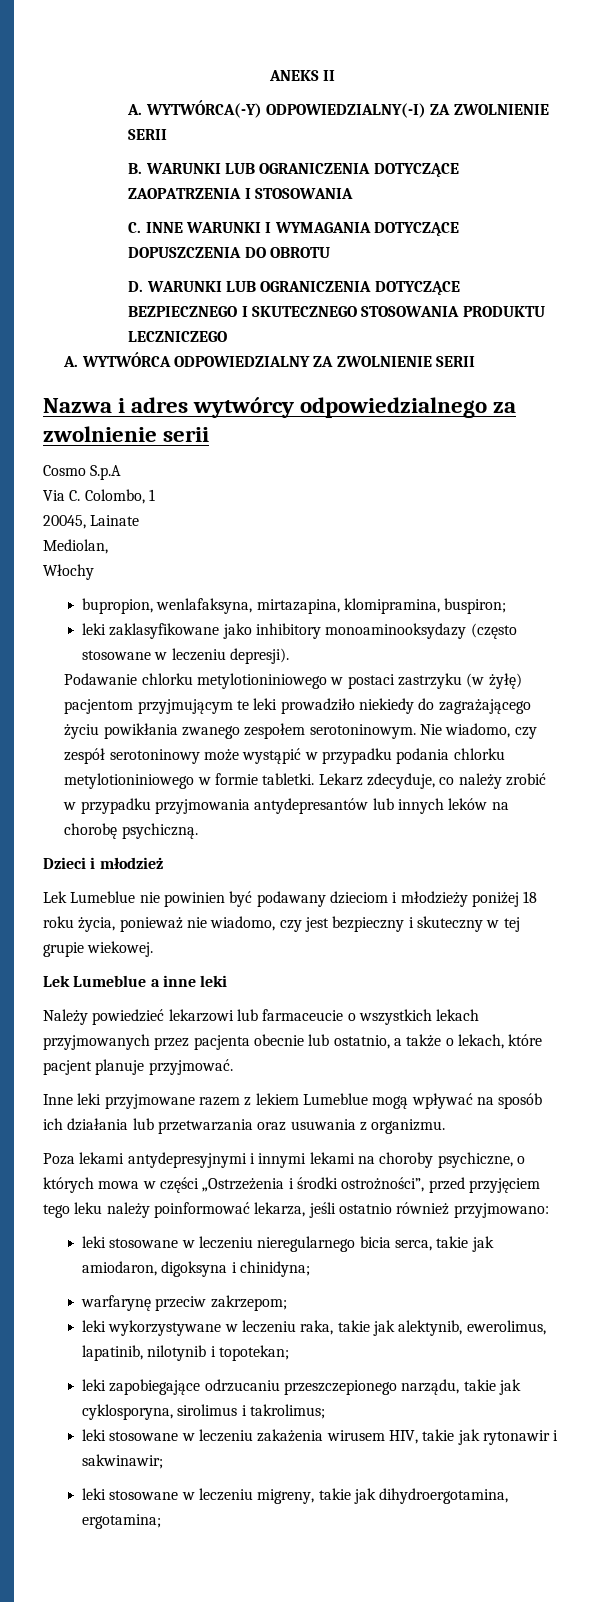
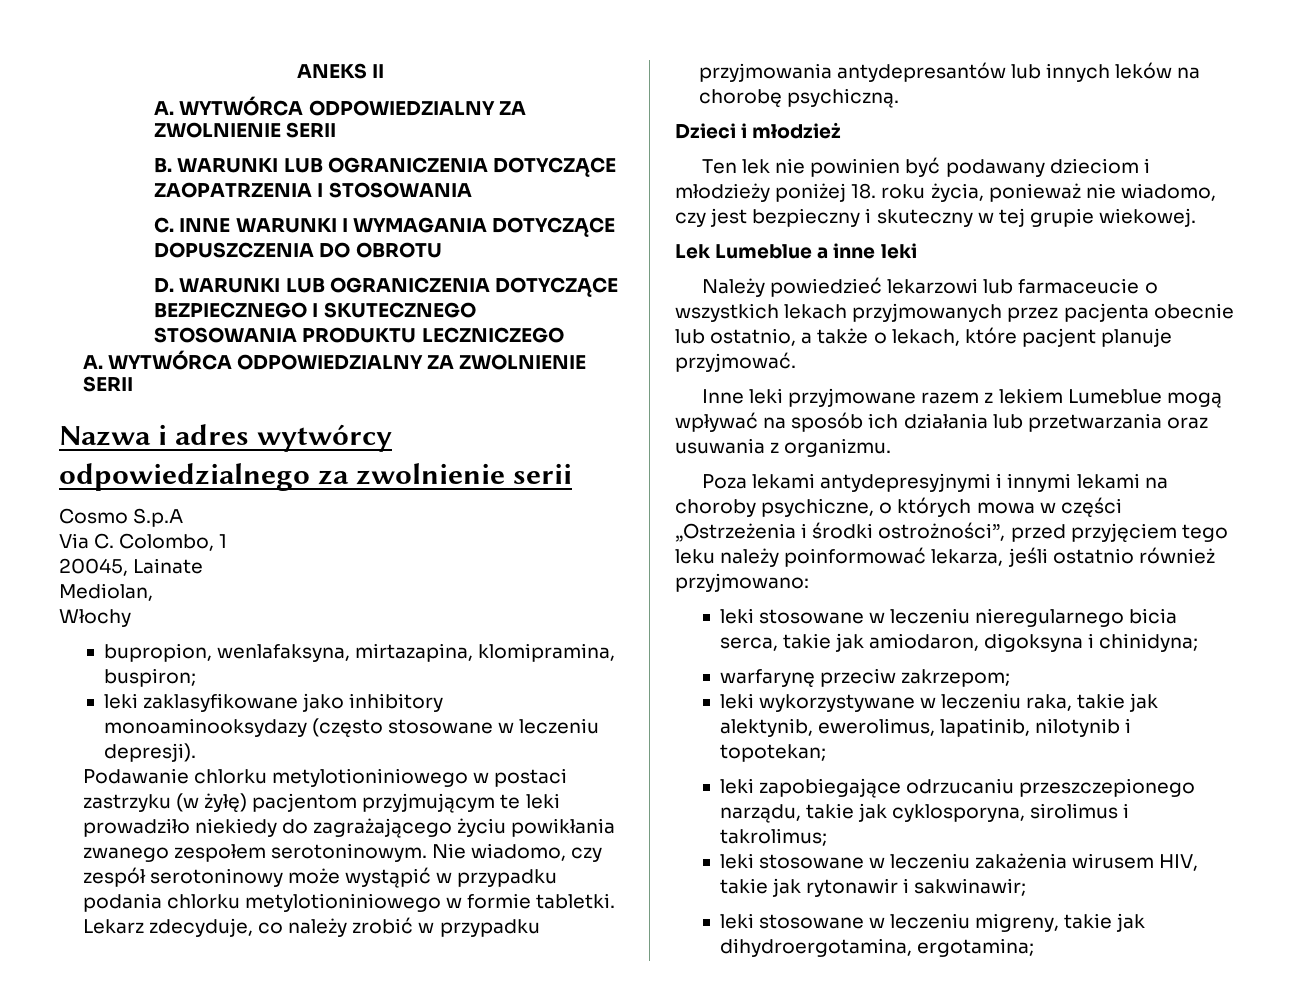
  ANEKS II
- A. WYTWÓRCA(-Y) ODPOWIEDZIALNY(-I) ZA ZWOLNIENIE SERII
+ A. WYTWÓRCA ODPOWIEDZIALNY ZA ZWOLNIENIE SERII
- Lek Lumeblue nie powinien być podawany dzieciom i młodzieży poniżej 18 roku życia, ponieważ nie wiadomo, czy jest bezpieczny i skuteczny w tej grupie wiekowej.
+ Ten lek nie powinien być podawany dzieciom i młodzieży poniżej 18. roku życia, ponieważ nie wiadomo, czy jest bezpieczny i skuteczny w tej grupie wiekowej.

